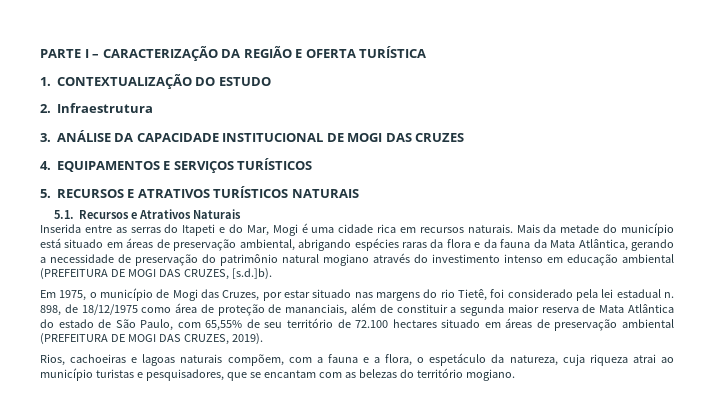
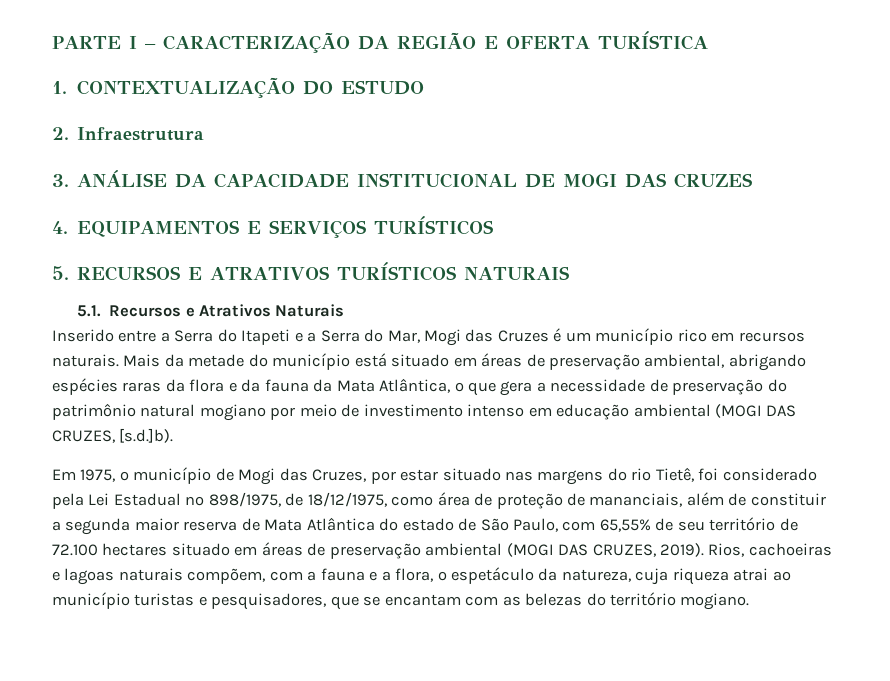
- Inserida entre as serras do Itapeti e do Mar, Mogi é uma cidade rica em recursos naturais.
+ Inserido entre a Serra do Itapeti e a Serra do Mar, Mogi das Cruzes é um município rico em recursos naturais.
- Mais da metade do município está situado em áreas de preservação ambiental, abrigando espécies raras da flora e da fauna da Mata Atlântica, gerando a necessidade de preservação do patrimônio natural mogiano através do investimento intenso em educação ambiental (PREFEITURA DE MOGI DAS CRUZES, [s.d.]b).
+ Mais da metade do município está situado em áreas de preservação ambiental, abrigando espécies raras da flora e da fauna da Mata Atlântica, o que gera a necessidade de preservação do patrimônio natural mogiano por meio de investimento intenso em educação ambiental (MOGI DAS CRUZES, [s.d.]b).
- Em 1975, o município de Mogi das Cruzes, por estar situado nas margens do rio Tietê, foi considerado pela lei estadual n. 898, de 18/12/1975 como área de proteção de mananciais, além de constituir a segunda maior reserva de Mata Atlântica do estado de São Paulo, com 65,55% de seu território de 72.100 hectares situado em áreas de preservação ambiental (PREFEITURA DE MOGI DAS CRUZES, 2019).
- Rios, cachoeiras e lagoas naturais compõem, com a fauna e a flora, o espetáculo da natureza, cuja riqueza atrai ao município turistas e pesquisadores, que se encantam com as belezas do território mogiano.
+ Em 1975, o município de Mogi das Cruzes, por estar situado nas margens do rio Tietê, foi considerado pela Lei Estadual nº 898/1975, de 18/12/1975, como área de proteção de mananciais, além de constituir a segunda maior reserva de Mata Atlântica do estado de São Paulo, com 65,55% de seu território de 72.100 hectares situado em áreas de preservação ambiental (MOGI DAS CRUZES, 2019). Rios, cachoeiras e lagoas naturais compõem, com a fauna e a flora, o espetáculo da natureza, cuja riqueza atrai ao município turistas e pesquisadores, que se encantam com as belezas do território mogiano.

